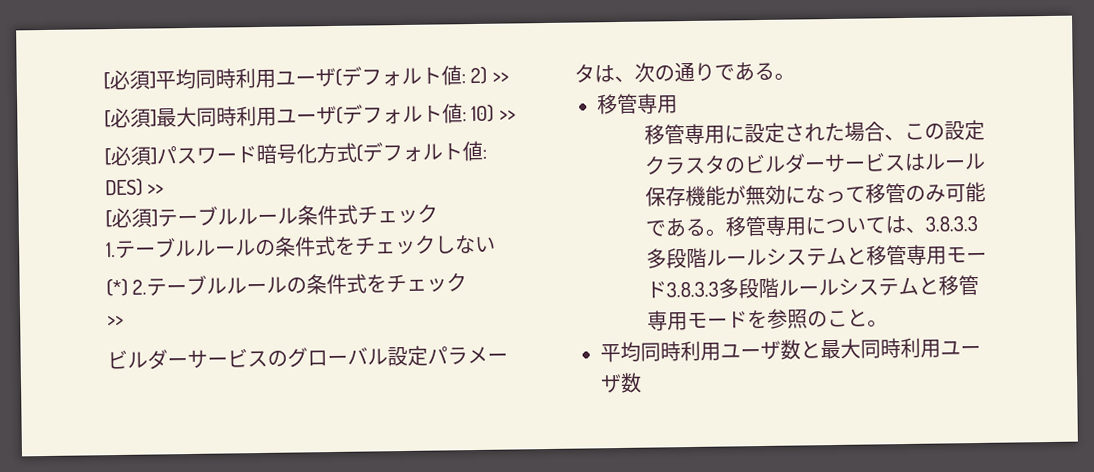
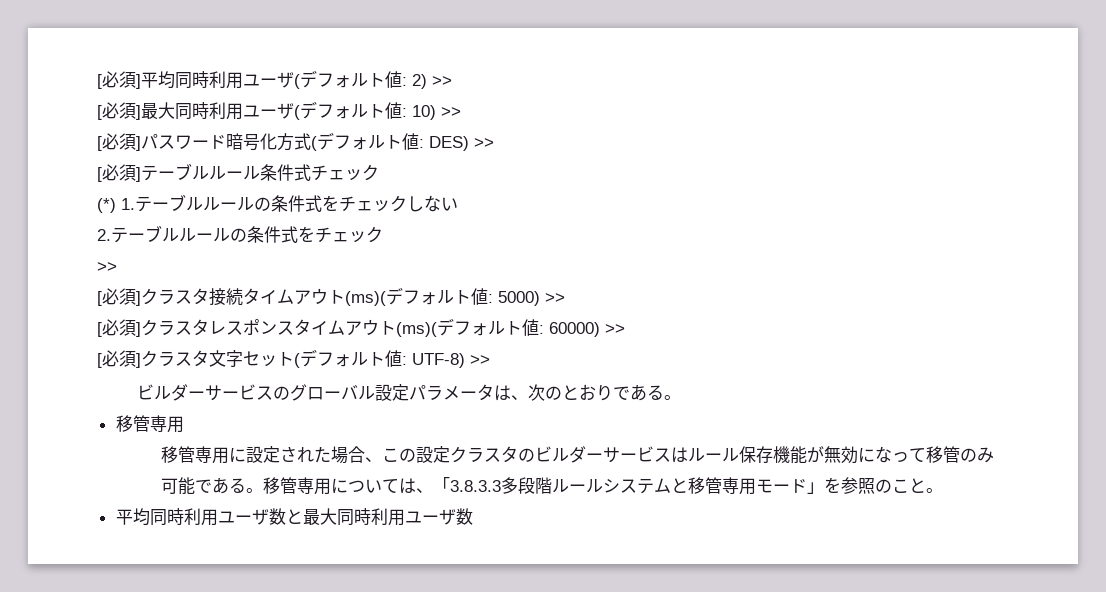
- 1.テーブルルールの条件式をチェックしない
+ (*) 1.テーブルルールの条件式をチェックしない
- (*) 2.テーブルルールの条件式をチェック
+ 2.テーブルルールの条件式をチェック
+ [必須]クラスタ接続タイムアウト(ms)(デフォルト値: 5000) >>
+ [必須]クラスタレスポンスタイムアウト(ms)(デフォルト値: 60000) >>
+ [必須]クラスタ文字セット(デフォルト値: UTF-8) >>
- ビルダーサービスのグローバル設定パラメータは、次の通りである。
+ ビルダーサービスのグローバル設定パラメータは、次のとおりである。
- 移管専用については、3.8.3.3多段階ルールシステムと移管専用モード3.8.3.3多段階ルールシステムと移管専用モードを参照のこと。
+ 移管専用については、「3.8.3.3多段階ルールシステムと移管専用モード」を参照のこと。

